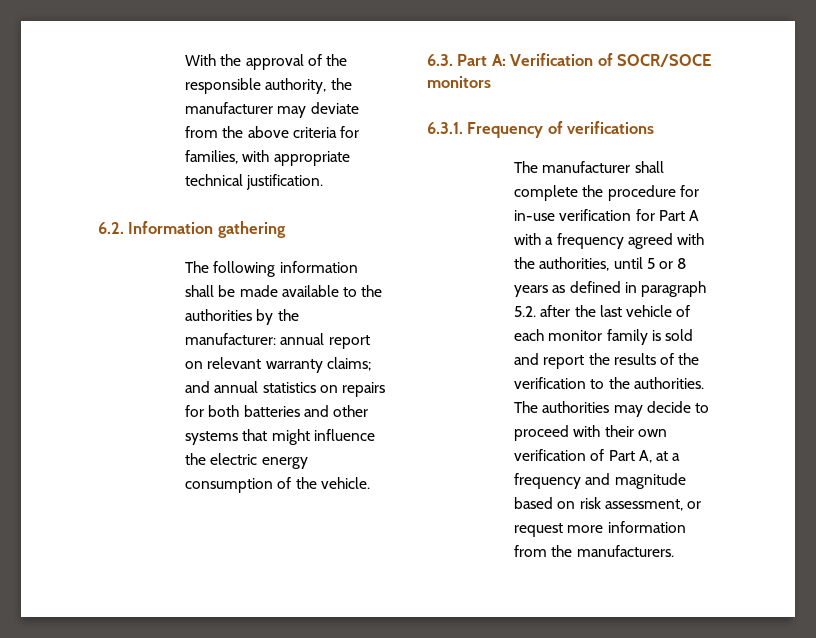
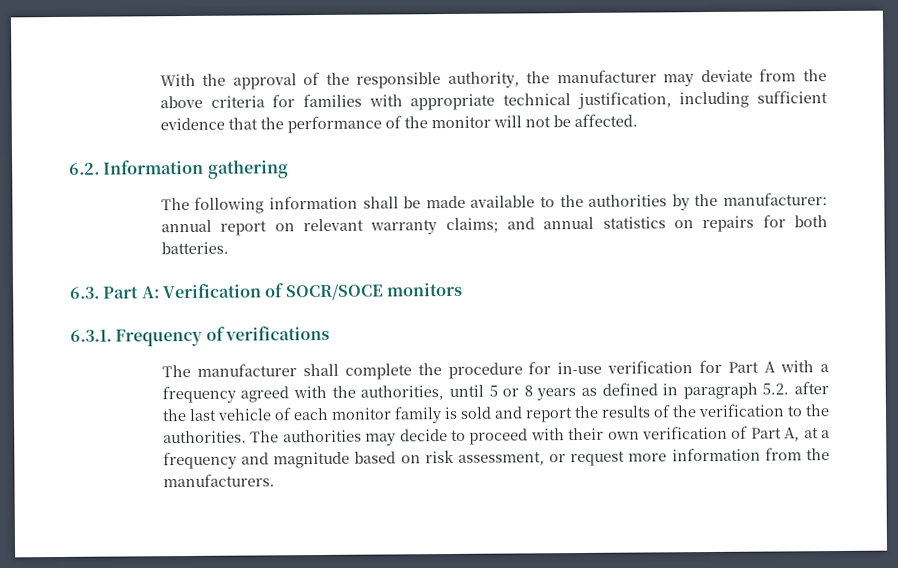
- With the approval of the responsible authority, the manufacturer may deviate from the above criteria for families, with appropriate technical justification.
+ With the approval of the responsible authority, the manufacturer may deviate from the above criteria for families with appropriate technical justification, including sufficient evidence that the performance of the monitor will not be affected.
- The following information shall be made available to the authorities by the manufacturer: annual report on relevant warranty claims; and annual statistics on repairs for both batteries and other systems that might influence the electric energy consumption of the vehicle.
+ The following information shall be made available to the authorities by the manufacturer: annual report on relevant warranty claims; and annual statistics on repairs for both batteries.

